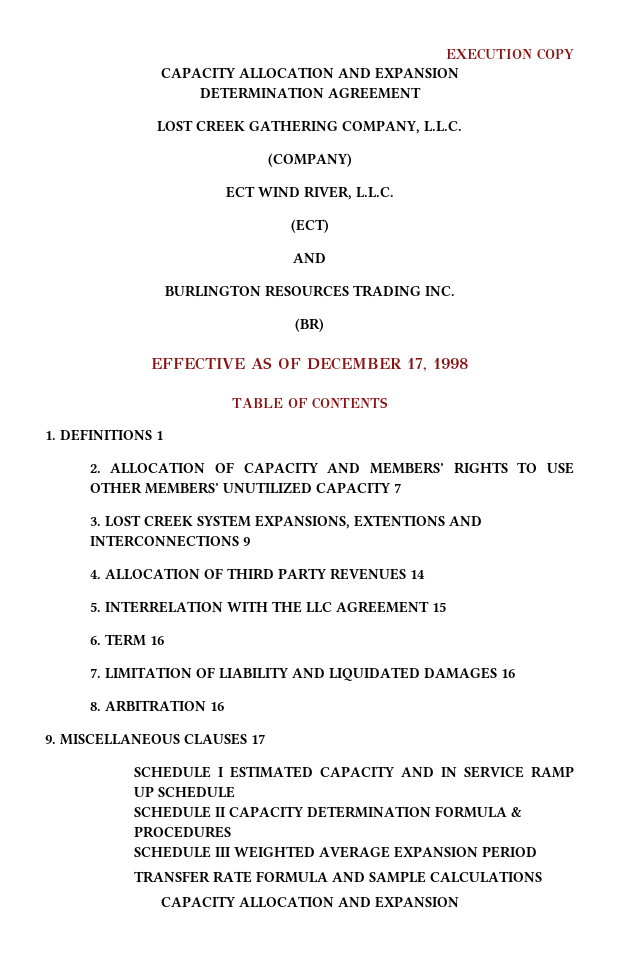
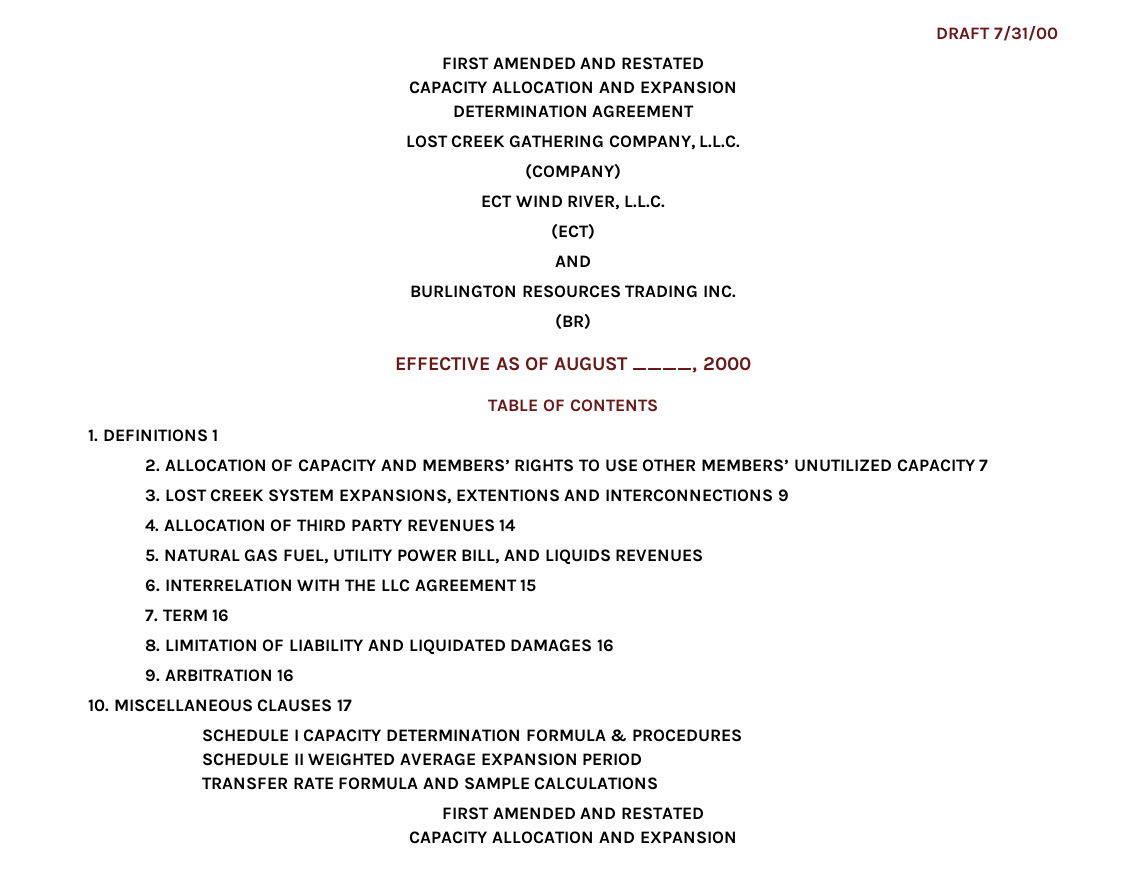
- EXECUTION COPY
+ DRAFT 7/31/00
+ FIRST AMENDED AND RESTATED
- EFFECTIVE AS OF DECEMBER 17, 1998
+ EFFECTIVE AS OF AUGUST ____, 2000
- 5. INTERRELATION WITH THE LLC AGREEMENT 15
+ 5. NATURAL GAS FUEL, UTILITY POWER BILL, AND LIQUIDS REVENUES
+ 6. INTERRELATION WITH THE LLC AGREEMENT 15
- 6. TERM 16
+ 7. TERM 16
- 7. LIMITATION OF LIABILITY AND LIQUIDATED DAMAGES 16
+ 8. LIMITATION OF LIABILITY AND LIQUIDATED DAMAGES 16
- 8. ARBITRATION 16
+ 9. ARBITRATION 16
- 9. MISCELLANEOUS CLAUSES 17
+ 10. MISCELLANEOUS CLAUSES 17
- SCHEDULE I ESTIMATED CAPACITY AND IN SERVICE RAMP UP SCHEDULE
- SCHEDULE II CAPACITY DETERMINATION FORMULA & PROCEDURES
+ SCHEDULE I CAPACITY DETERMINATION FORMULA & PROCEDURES
- SCHEDULE III WEIGHTED AVERAGE EXPANSION PERIOD
+ SCHEDULE II WEIGHTED AVERAGE EXPANSION PERIOD
  TRANSFER RATE FORMULA AND SAMPLE CALCULATIONS
+ FIRST AMENDED AND RESTATED

